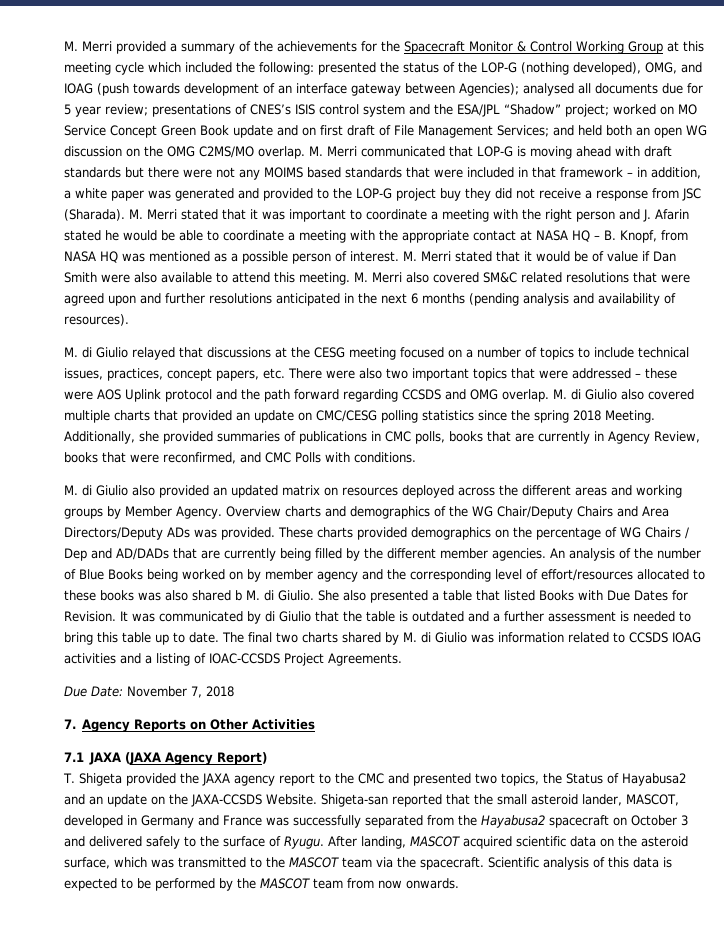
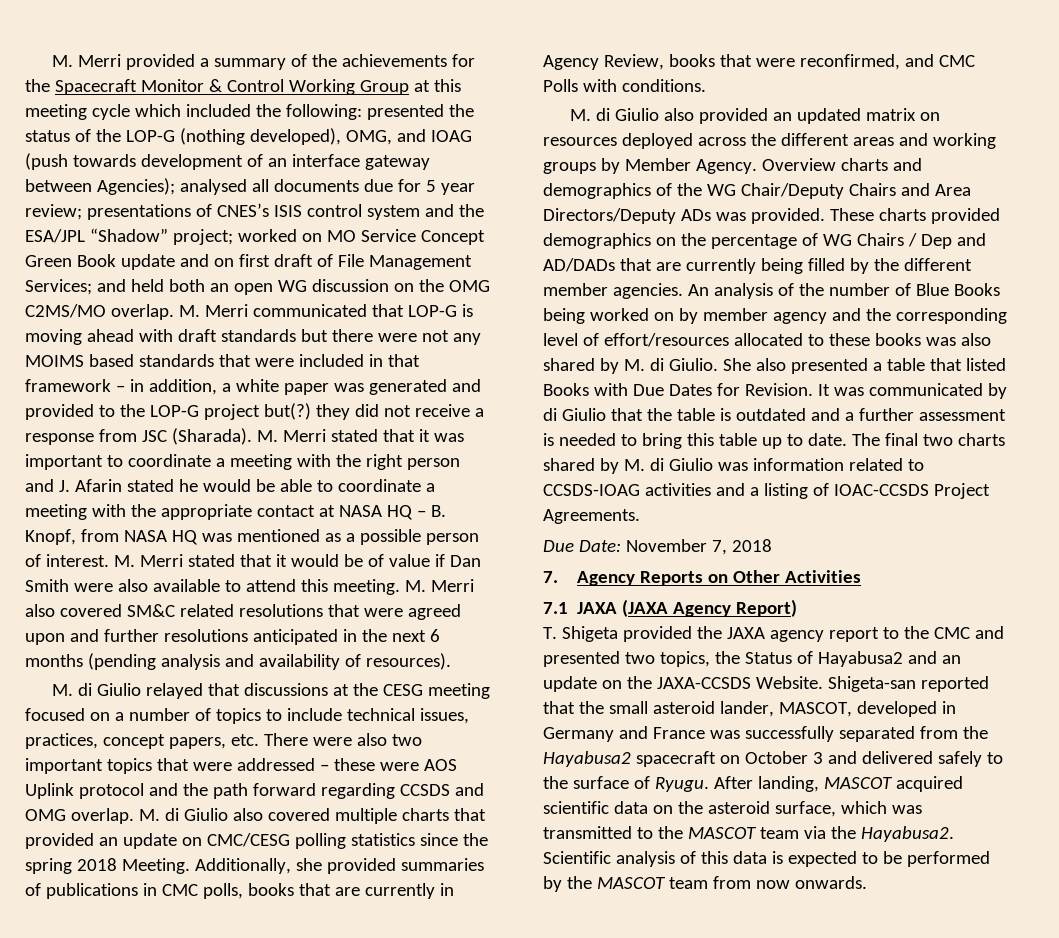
- M. Merri communicated that LOP-G is moving ahead with draft standards but there were not any MOIMS based standards that were included in that framework – in addition, a white paper was generated and provided to the LOP-G project buy they did not receive a response from JSC (Sharada).
+ M. Merri communicated that LOP-G is moving ahead with draft standards but there were not any MOIMS based standards that were included in that framework – in addition, a white paper was generated and provided to the LOP-G project but(?) they did not receive a response from JSC (Sharada).
- An analysis of the number of Blue Books being worked on by member agency and the corresponding level of effort/resources allocated to these books was also shared b M. di Giulio.
+ An analysis of the number of Blue Books being worked on by member agency and the corresponding level of effort/resources allocated to these books was also shared by M. di Giulio.
- The final two charts shared by M. di Giulio was information related to CCSDS IOAG activities and a listing of IOAC-CCSDS Project Agreements.
+ The final two charts shared by M. di Giulio was information related to CCSDS-IOAG activities and a listing of IOAC-CCSDS Project Agreements.
- After landing, MASCOT acquired scientific data on the asteroid surface, which was transmitted to the MASCOT team via the spacecraft.
+ After landing, MASCOT acquired scientific data on the asteroid surface, which was transmitted to the MASCOT team via the Hayabusa2.

